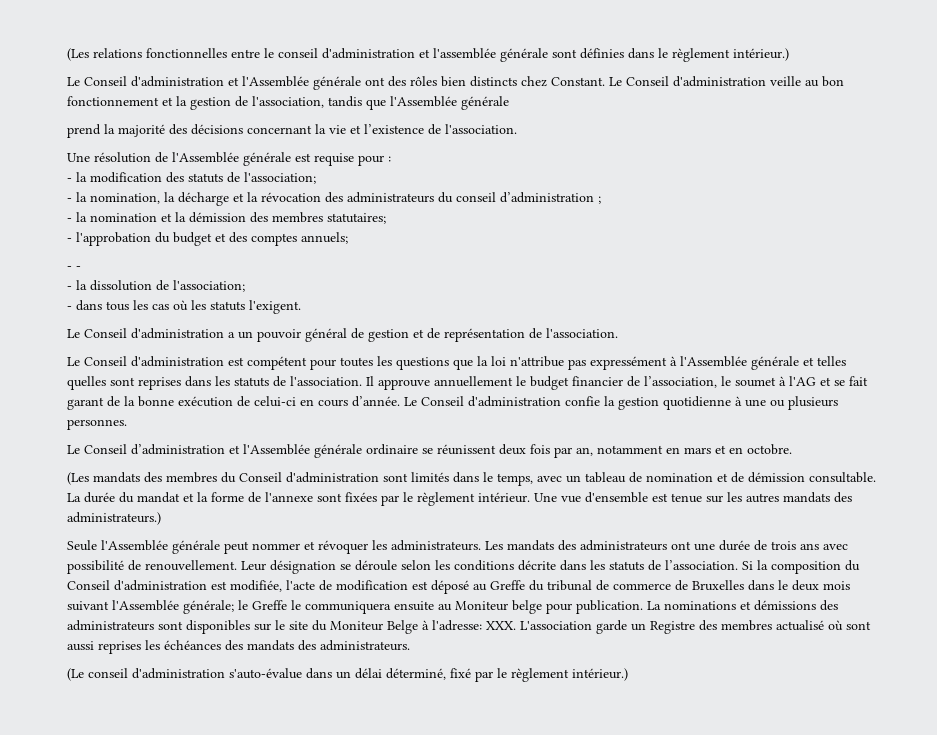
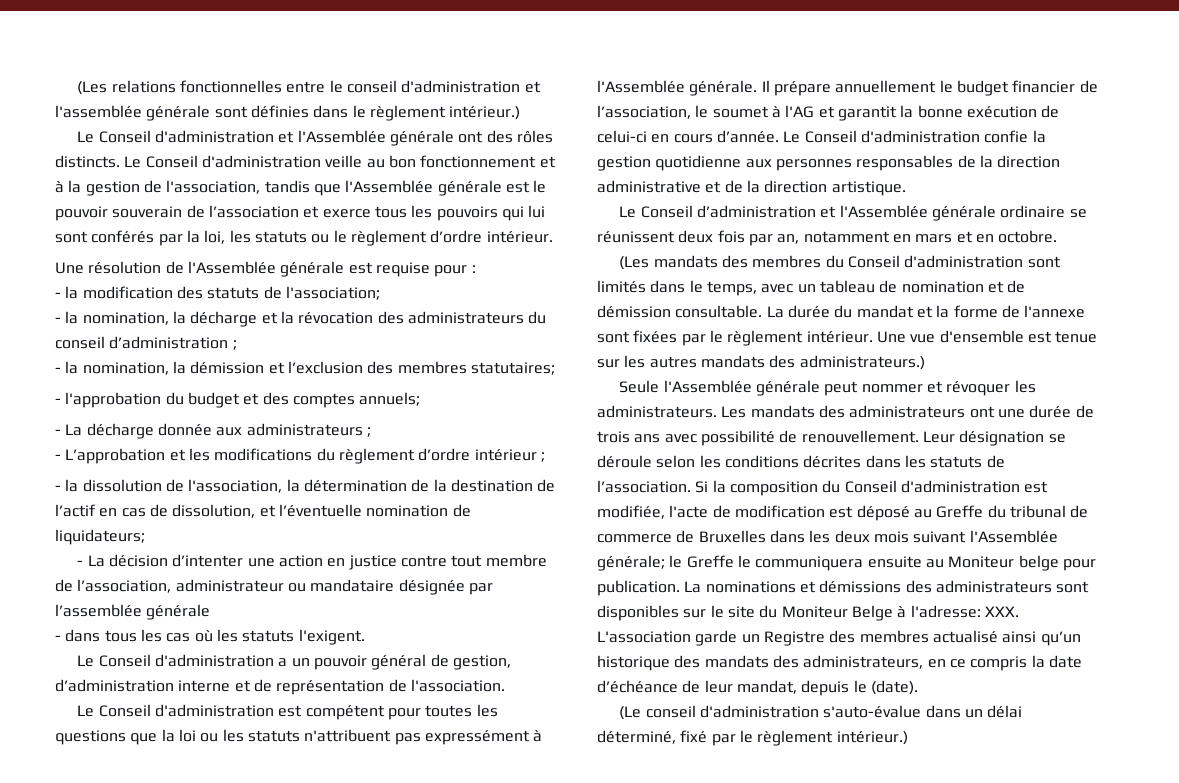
- Le Conseil d'administration et l'Assemblée générale ont des rôles bien distincts chez Constant.
+ Le Conseil d'administration et l'Assemblée générale ont des rôles distincts.
- Le Conseil d'administration veille au bon fonctionnement et la gestion de l'association, tandis que l'Assemblée générale
- prend la majorité des décisions concernant la vie et l’existence de l'association.
+ Le Conseil d'administration veille au bon fonctionnement et à la gestion de l'association, tandis que l'Assemblée générale est le pouvoir souverain de l’association et exerce tous les pouvoirs qui lui sont conférés par la loi, les statuts ou le règlement d’ordre intérieur.
- - la nomination et la démission des membres statutaires;
+ - la nomination, la démission et l’exclusion des membres statutaires;
- - -
- - la dissolution de l'association;
+ - La décharge donnée aux administrateurs ;
+ - L’approbation et les modifications du règlement d’ordre intérieur ;
+ - la dissolution de l'association, la détermination de la destination de l’actif en cas de dissolution, et l’éventuelle nomination de liquidateurs;
+ - La décision d’intenter une action en justice contre tout membre de l’association, administrateur ou mandataire désignée par l’assemblée générale
- Le Conseil d'administration a un pouvoir général de gestion et de représentation de l'association.
+ Le Conseil d'administration a un pouvoir général de gestion, d’administration interne et de représentation de l'association.
- Le Conseil d'administration est compétent pour toutes les questions que la loi n'attribue pas expressément à l'Assemblée générale et telles quelles sont reprises dans les statuts de l'association. Il approuve annuellement le budget financier de l’association, le soumet à l'AG et se fait garant de la bonne exécution de celui-ci en cours d’année.
+ Le Conseil d'administration est compétent pour toutes les questions que la loi ou les statuts n'attribuent pas expressément à l'Assemblée générale. Il prépare annuellement le budget financier de l’association, le soumet à l'AG et garantit la bonne exécution de celui-ci en cours d’année.
- Le Conseil d'administration confie la gestion quotidienne à une ou plusieurs personnes.
+ Le Conseil d'administration confie la gestion quotidienne aux personnes responsables de la direction administrative et de la direction artistique.
- Leur désignation se déroule selon les conditions décrite dans les statuts de l’association.
+ Leur désignation se déroule selon les conditions décrites dans les statuts de l’association.
- Si la composition du Conseil d'administration est modifiée, l'acte de modification est déposé au Greffe du tribunal de commerce de Bruxelles dans le deux mois suivant l'Assemblée générale; le Greffe le communiquera ensuite au Moniteur belge pour publication.
+ Si la composition du Conseil d'administration est modifiée, l'acte de modification est déposé au Greffe du tribunal de commerce de Bruxelles dans les deux mois suivant l'Assemblée générale; le Greffe le communiquera ensuite au Moniteur belge pour publication.
- La nominations et démissions des administrateurs sont disponibles sur le site du Moniteur Belge à l'adresse: XXX. L'association garde un Registre des membres actualisé où sont aussi reprises les échéances des mandats des administrateurs.
+ La nominations et démissions des administrateurs sont disponibles sur le site du Moniteur Belge à l'adresse: XXX. L'association garde un Registre des membres actualisé ainsi qu’un historique des mandats des administrateurs, en ce compris la date d’échéance de leur mandat, depuis le (date).

